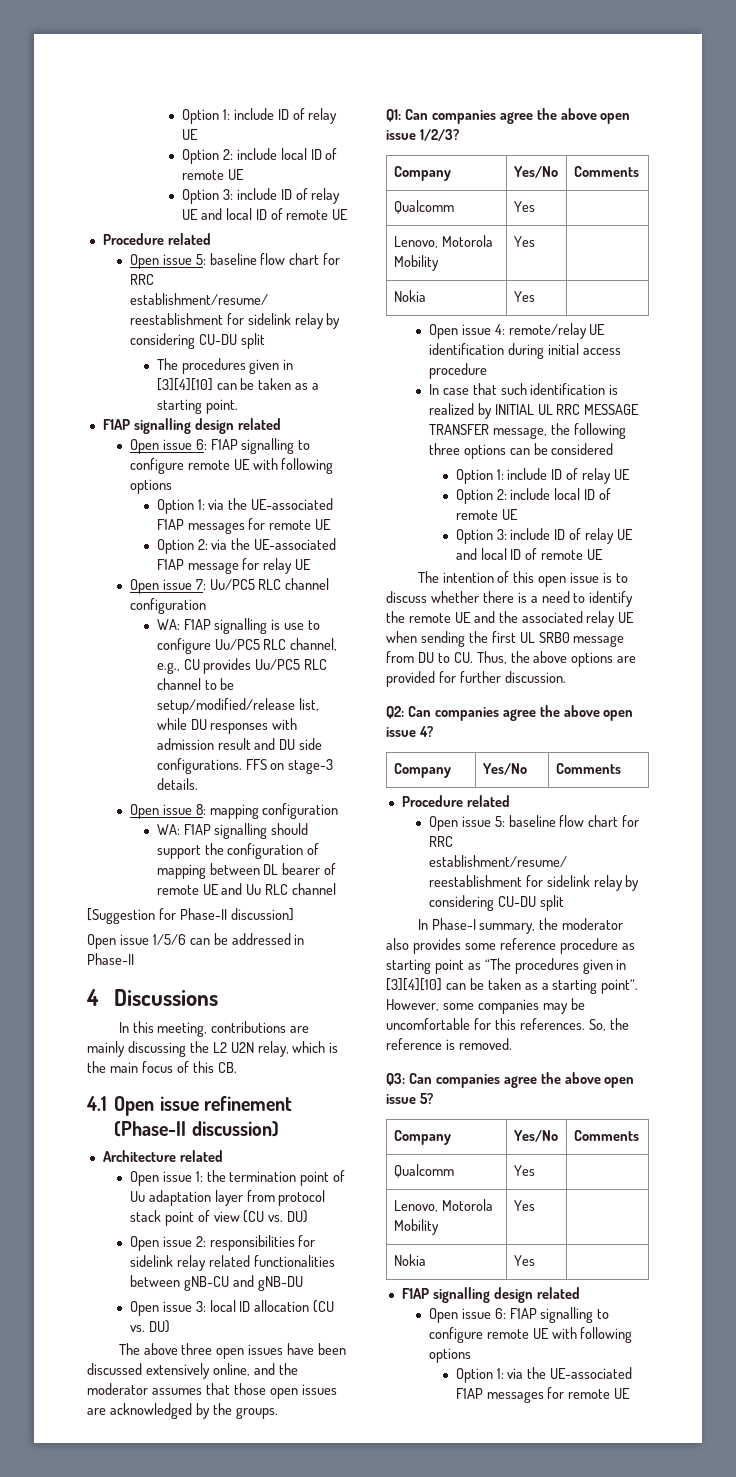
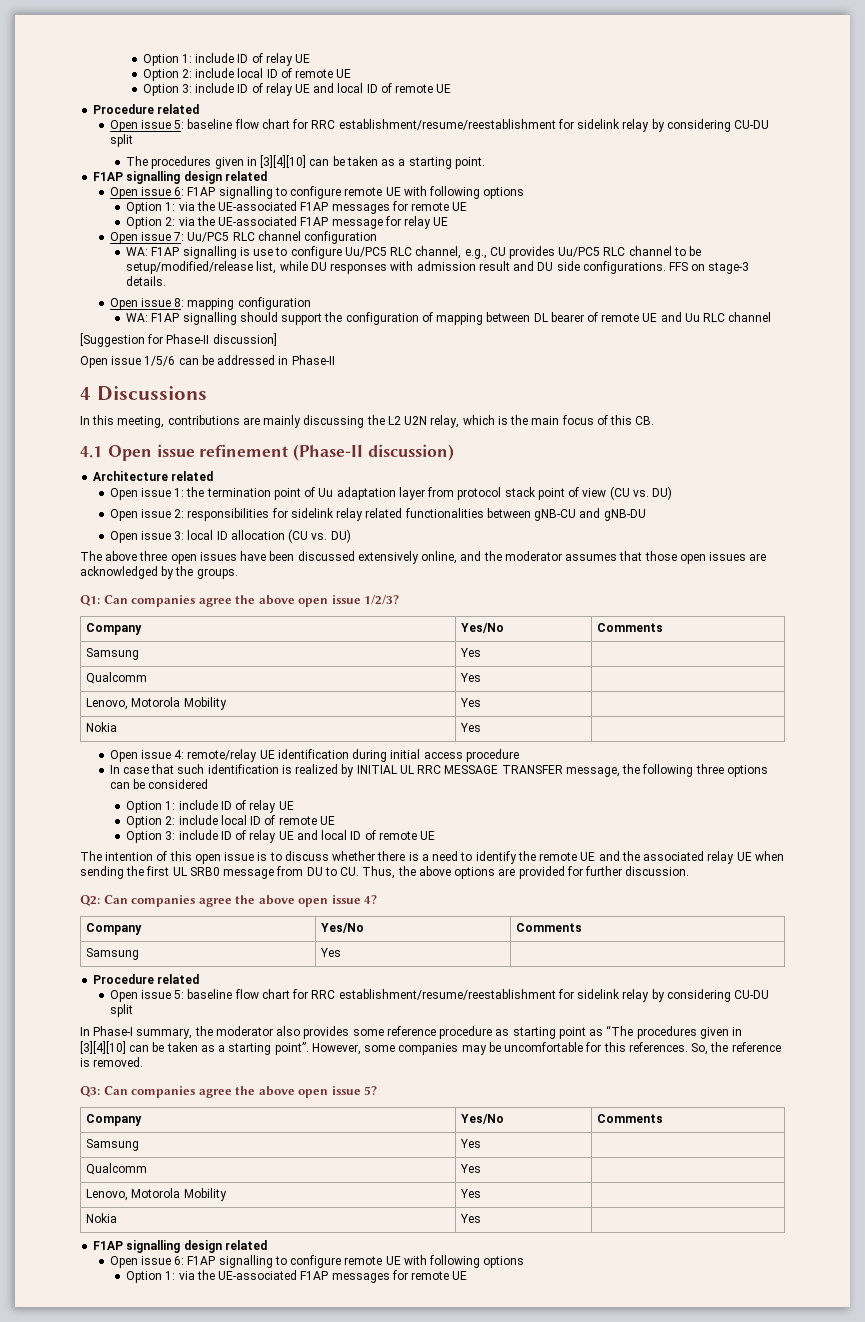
  Q1: Can companies agree the above open issue 1/2/3?
  Company | Yes/No | Comments
+ Samsung | Yes |
  Q2: Can companies agree the above open issue 4?
  Company | Yes/No | Comments
+ Samsung | Yes |
  Q3: Can companies agree the above open issue 5?
  Company | Yes/No | Comments
+ Samsung | Yes |

